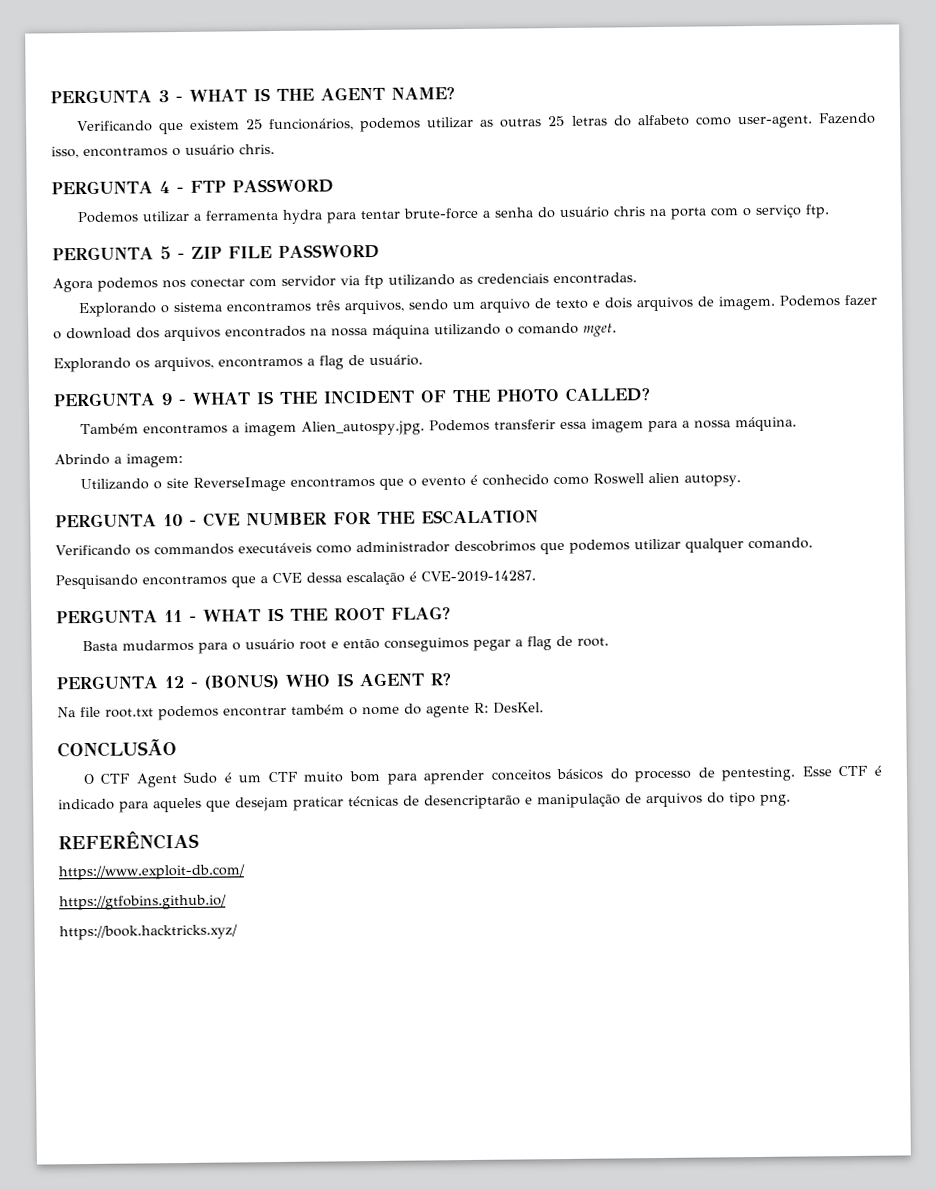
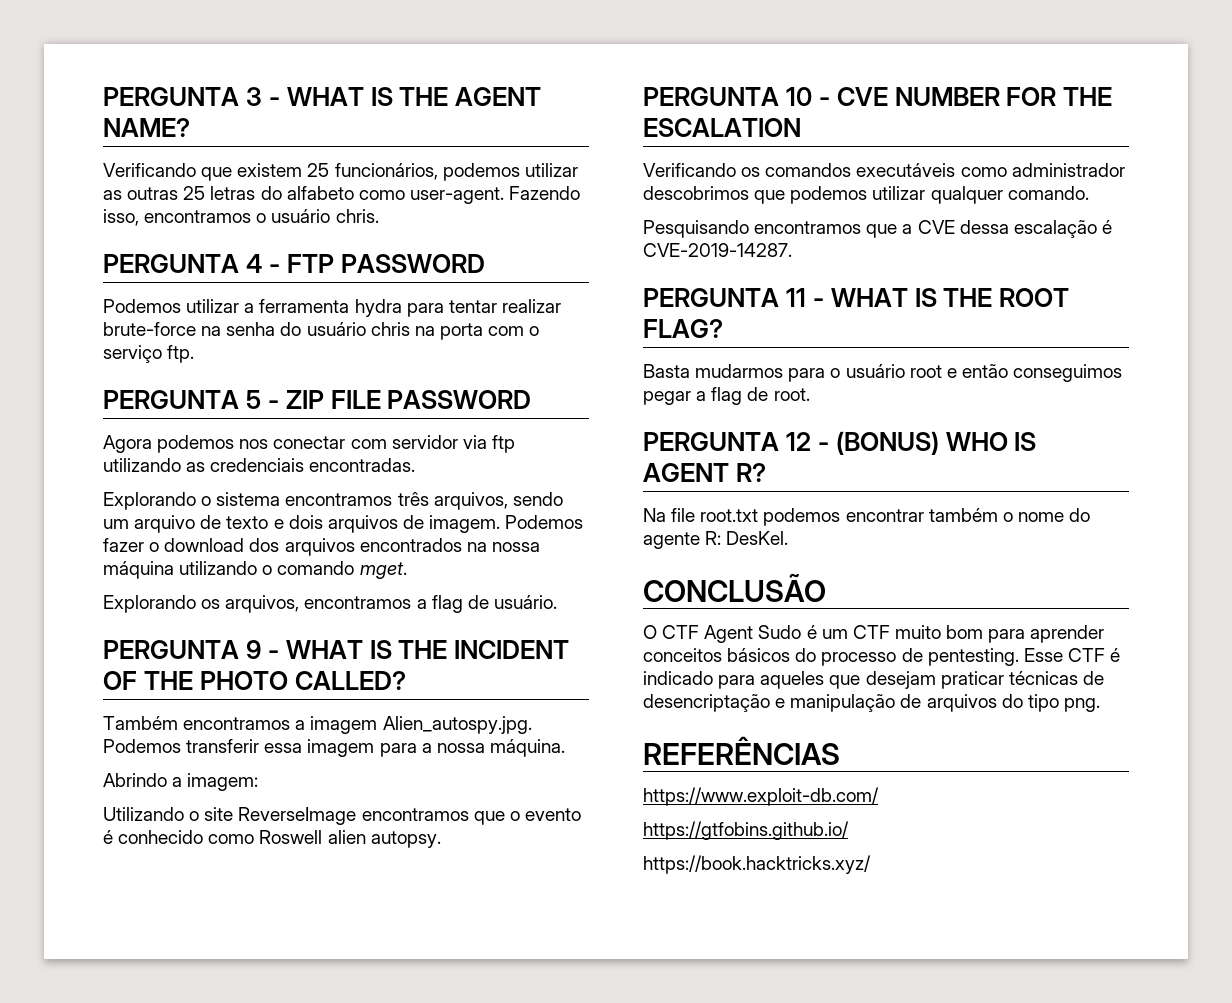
- Podemos utilizar a ferramenta hydra para tentar brute-force a senha do usuário chris na porta com o serviço ftp.
+ Podemos utilizar a ferramenta hydra para tentar realizar brute-force na senha do usuário chris na porta com o serviço ftp.
- Verificando os commandos executáveis como administrador descobrimos que podemos utilizar qualquer comando.
+ Verificando os comandos executáveis como administrador descobrimos que podemos utilizar qualquer comando.
- Esse CTF é indicado para aqueles que desejam praticar técnicas de desencriptarão e manipulação de arquivos do tipo png.
+ Esse CTF é indicado para aqueles que desejam praticar técnicas de desencriptação e manipulação de arquivos do tipo png.

